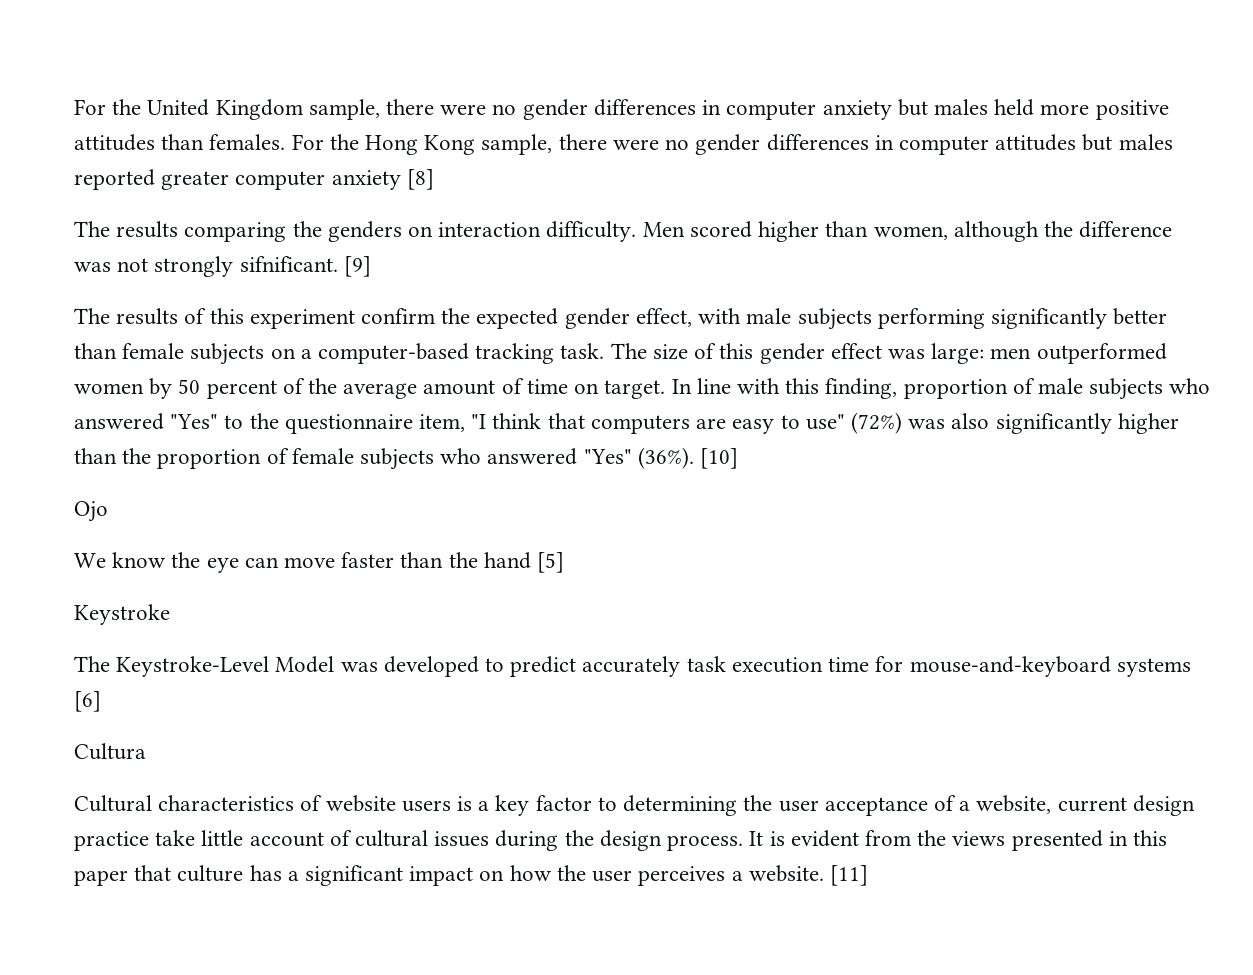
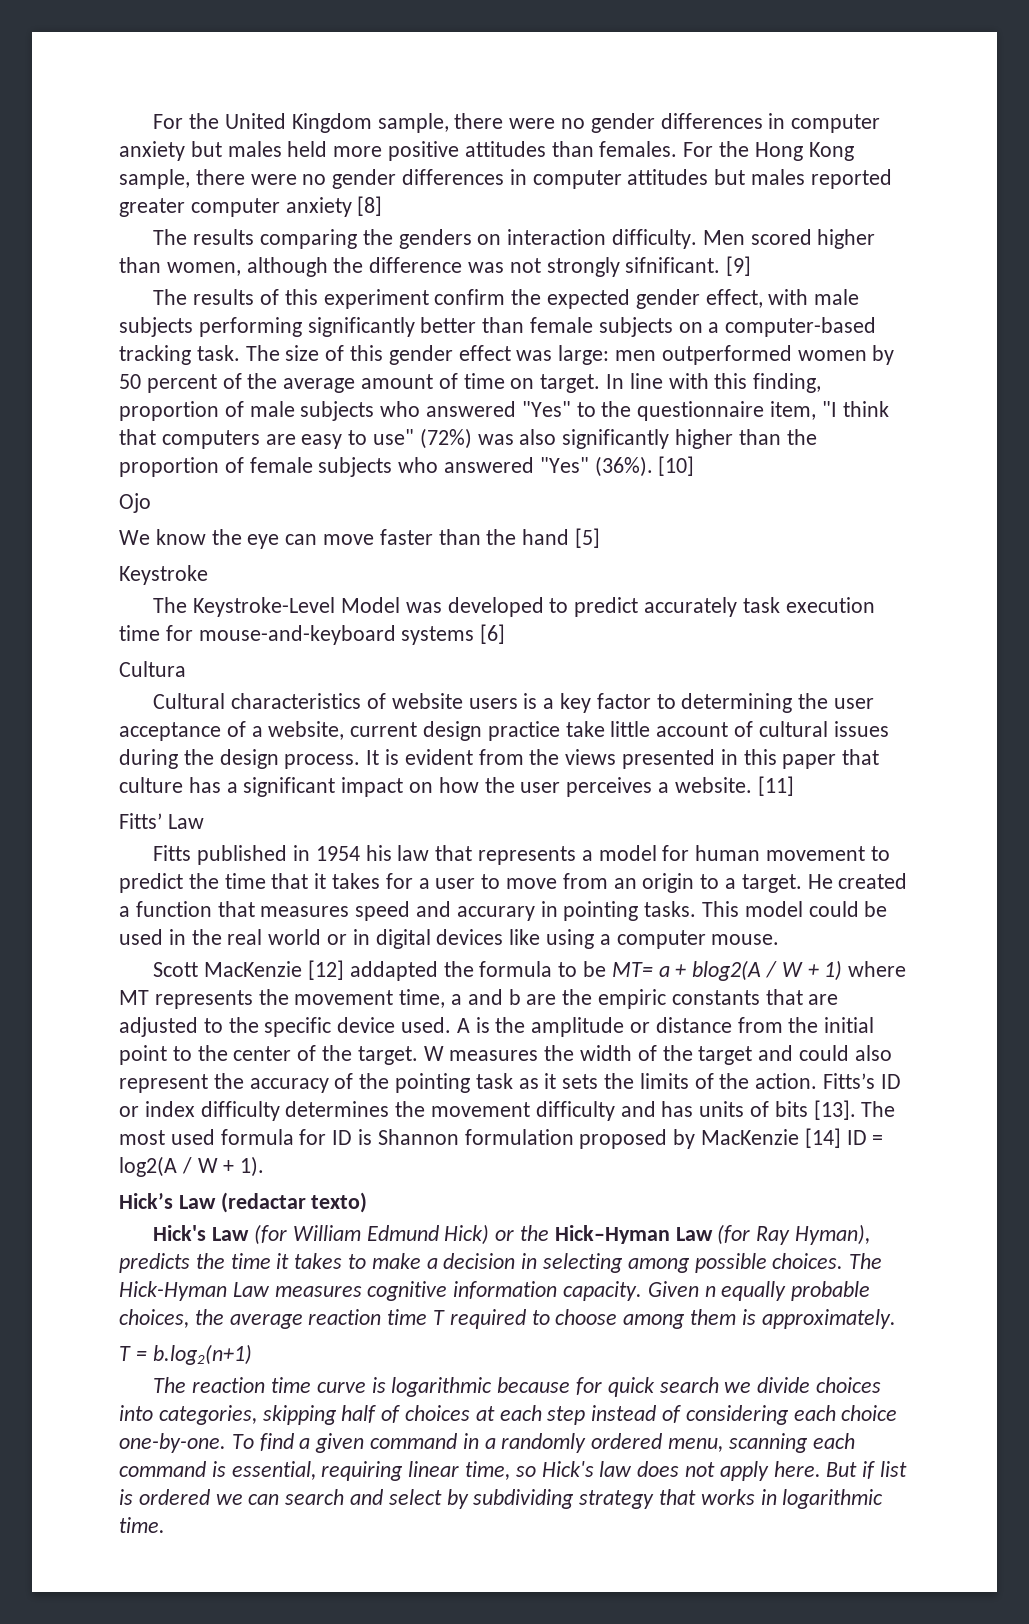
+ Fitts’ Law
+ Fitts published in 1954 his law that represents a model for human movement to predict the time that it takes for a user to move from an origin to a target. He created a function that measures speed and accurary in pointing tasks. This model could be used in the real world or in digital devices like using a computer mouse.
+ Scott MacKenzie [12] addapted the formula to be MT= a + blog2(A / W + 1) where MT represents the movement time, a and b are the empiric constants that are adjusted to the specific device used. A is the amplitude or distance from the initial point to the center of the target. W measures the width of the target and could also represent the accuracy of the pointing task as it sets the limits of the action. Fitts’s ID or index difficulty determines the movement difficulty and has units of bits [13]. The most used formula for ID is Shannon formulation proposed by MacKenzie [14] ID = log2(A / W + 1).
+ Hick’s Law (redactar texto)
+ Hick's Law (for William Edmund Hick) or the Hick–Hyman Law (for Ray Hyman), predicts the time it takes to make a decision in selecting among possible choices. The Hick-Hyman Law measures cognitive information capacity. Given n equally probable choices, the average reaction time T required to choose among them is approximately.
+ T = b.log2(n+1)
+ The reaction time curve is logarithmic because for quick search we divide choices into categories, skipping half of choices at each step instead of considering each choice one-by-one. To find a given command in a randomly ordered menu, scanning each command is essential, requiring linear time, so Hick's law does not apply here. But if list is ordered we can search and select by subdividing strategy that works in logarithmic time.

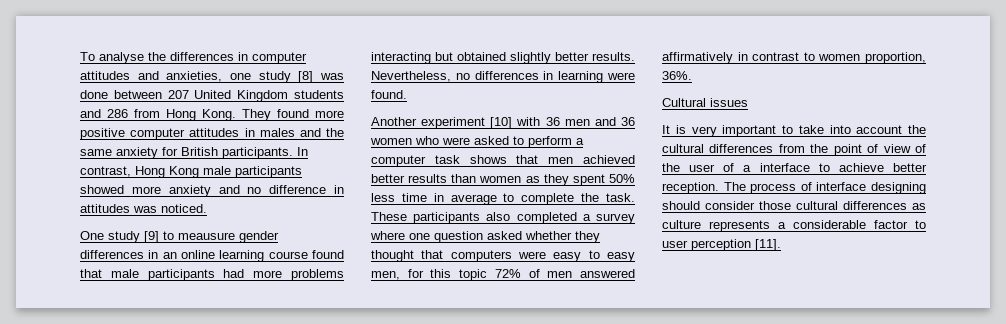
- For the United Kingdom sample, there were no gender differences in computer anxiety but males held more positive attitudes than females. For the Hong Kong sample, there were no gender differences in computer attitudes but males reported greater computer anxiety [8]
- The results comparing the genders on interaction difficulty. Men scored higher than women, although the difference was not strongly sifnificant. [9]
- The results of this experiment confirm the expected gender effect, with male subjects performing significantly better than female subjects on a computer-based tracking task. The size of this gender effect was large: men outperformed women by 50 percent of the average amount of time on target. In line with this finding, proportion of male subjects who answered "Yes" to the questionnaire item, "I think that computers are easy to use" (72%) was also significantly higher than the proportion of female subjects who answered "Yes" (36%). [10]
- Ojo
- We know the eye can move faster than the hand [5]
- Keystroke
- The Keystroke-Level Model was developed to predict accurately task execution time for mouse-and-keyboard systems [6]
- Cultura
- Cultural characteristics of website users is a key factor to determining the user acceptance of a website, current design practice take little account of cultural issues during the design process. It is evident from the views presented in this paper that culture has a significant impact on how the user perceives a website. [11]
- Fitts’ Law
- Fitts published in 1954 his law that represents a model for human movement to predict the time that it takes for a user to move from an origin to a target. He created a function that measures speed and accurary in pointing tasks. This model could be used in the real world or in digital devices like using a computer mouse.
- Scott MacKenzie [12] addapted the formula to be MT= a + blog2(A / W + 1) where MT represents the movement time, a and b are the empiric constants that are adjusted to the specific device used. A is the amplitude or distance from the initial point to the center of the target. W measures the width of the target and could also represent the accuracy of the pointing task as it sets the limits of the action. Fitts’s ID or index difficulty determines the movement difficulty and has units of bits [13]. The most used formula for ID is Shannon formulation proposed by MacKenzie [14] ID = log2(A / W + 1).
- Hick’s Law (redactar texto)
- Hick's Law (for William Edmund Hick) or the Hick–Hyman Law (for Ray Hyman), predicts the time it takes to make a decision in selecting among possible choices. The Hick-Hyman Law measures cognitive information capacity. Given n equally probable choices, the average reaction time T required to choose among them is approximately.
- T = b.log2(n+1)
- The reaction time curve is logarithmic because for quick search we divide choices into categories, skipping half of choices at each step instead of considering each choice one-by-one. To find a given command in a randomly ordered menu, scanning each command is essential, requiring linear time, so Hick's law does not apply here. But if list is ordered we can search and select by subdividing strategy that works in logarithmic time.
+ To analyse the differences in computer attitudes and anxieties, one study [8] was done between 207 United Kingdom students and 286 from Hong Kong. They found more positive computer attitudes in males and the same anxiety for British participants. In contrast, Hong Kong male participants showed more anxiety and no difference in attitudes was noticed.
+ One study [9] to meausure gender differences in an online learning course found that male participants had more problems interacting but obtained slightly better results. Nevertheless, no differences in learning were found.
+ Another experiment [10] with 36 men and 36 women who were asked to perform a computer task shows that men achieved better results than women as they spent 50% less time in average to complete the task. These participants also completed a survey where one question asked whether they thought that computers were easy to easy men, for this topic 72% of men answered affirmatively in contrast to women proportion, 36%.
+ Cultural issues
+ It is very important to take into account the cultural differences from the point of view of the user of a interface to achieve better reception. The process of interface designing should consider those cultural differences as culture represents a considerable factor to user perception [11].

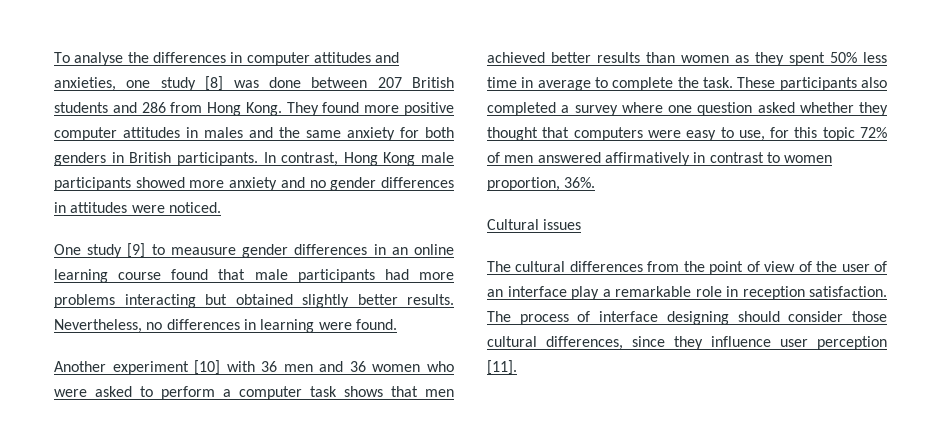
- To analyse the differences in computer attitudes and anxieties, one study [8] was done between 207 United Kingdom students and 286 from Hong Kong.
+ To analyse the differences in computer attitudes and anxieties, one study [8] was done between 207 British students and 286 from Hong Kong.
- They found more positive computer attitudes in males and the same anxiety for British participants.
+ They found more positive computer attitudes in males and the same anxiety for both genders in British participants.
- In contrast, Hong Kong male participants showed more anxiety and no difference in attitudes was noticed.
+ In contrast, Hong Kong male participants showed more anxiety and no gender differences in attitudes were noticed.
- These participants also completed a survey where one question asked whether they thought that computers were easy to easy men, for this topic 72% of men answered affirmatively in contrast to women proportion, 36%.
+ These participants also completed a survey where one question asked whether they thought that computers were easy to use, for this topic 72% of men answered affirmatively in contrast to women proportion, 36%.
- It is very important to take into account the cultural differences from the point of view of the user of a interface to achieve better reception.
+ The cultural differences from the point of view of the user of an interface play a remarkable role in reception satisfaction.
- The process of interface designing should consider those cultural differences as culture represents a considerable factor to user perception [11].
+ The process of interface designing should consider those cultural differences, since they influence user perception [11].

